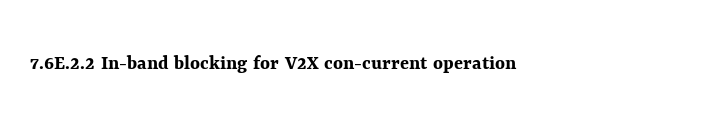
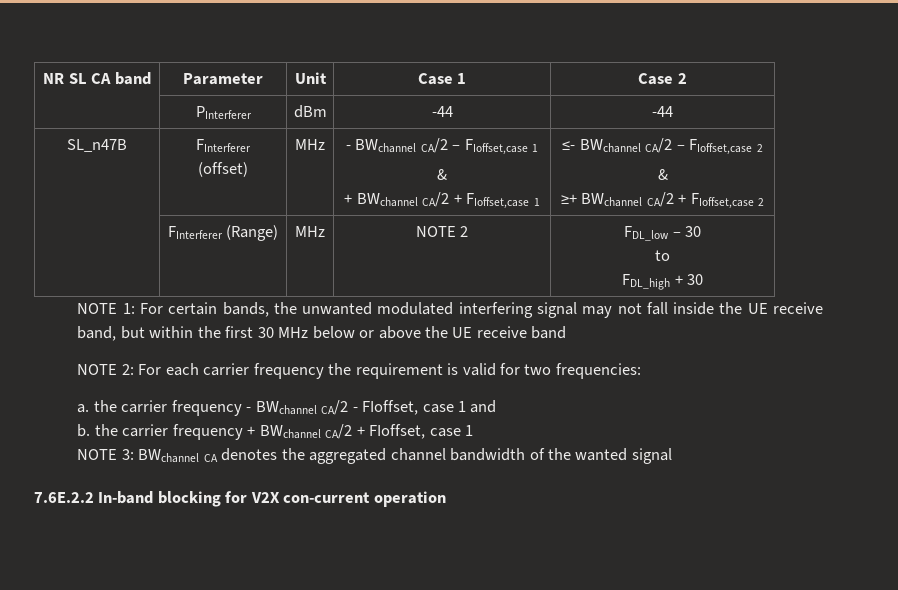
+ NR SL CA band | Parameter | Unit | Case 1 | Case 2
+ | PInterferer | dBm | -44 | -44
+ SL_n47B | FInterferer
+ (offset) | MHz | - BWchannel CA/2 – FIoffset,case 1
+ &
+ + BWchannel CA/2 + FIoffset,case 1 | ≤- BWchannel CA/2 – FIoffset,case 2
+ &
+ ≥+ BWchannel CA/2 + FIoffset,case 2
+ | FInterferer (Range) | MHz | NOTE 2 | FDL_low – 30
+ to
+ FDL_high + 30
+ NOTE 1: For certain bands, the unwanted modulated interfering signal may not fall inside the UE receive band, but within the first 30 MHz below or above the UE receive band
+ NOTE 2: For each carrier frequency the requirement is valid for two frequencies:
+ a. the carrier frequency - BWchannel CA/2 - FIoffset, case 1 and
+ b. the carrier frequency + BWchannel CA/2 + FIoffset, case 1
+ NOTE 3: BWchannel CA denotes the aggregated channel bandwidth of the wanted signal

